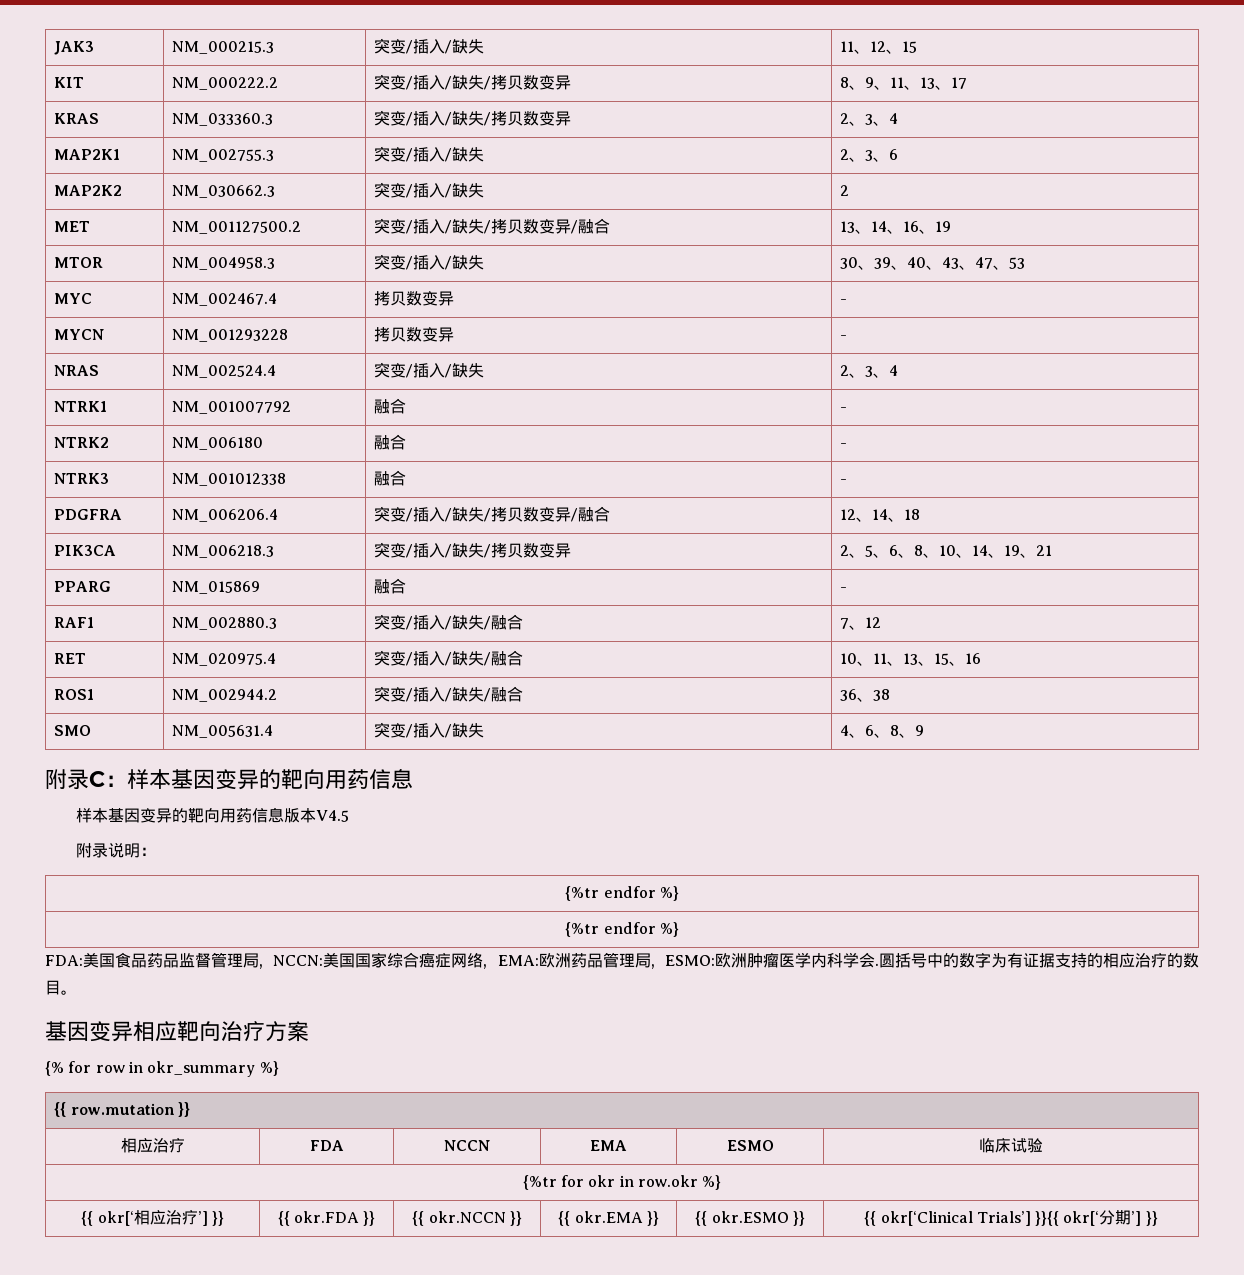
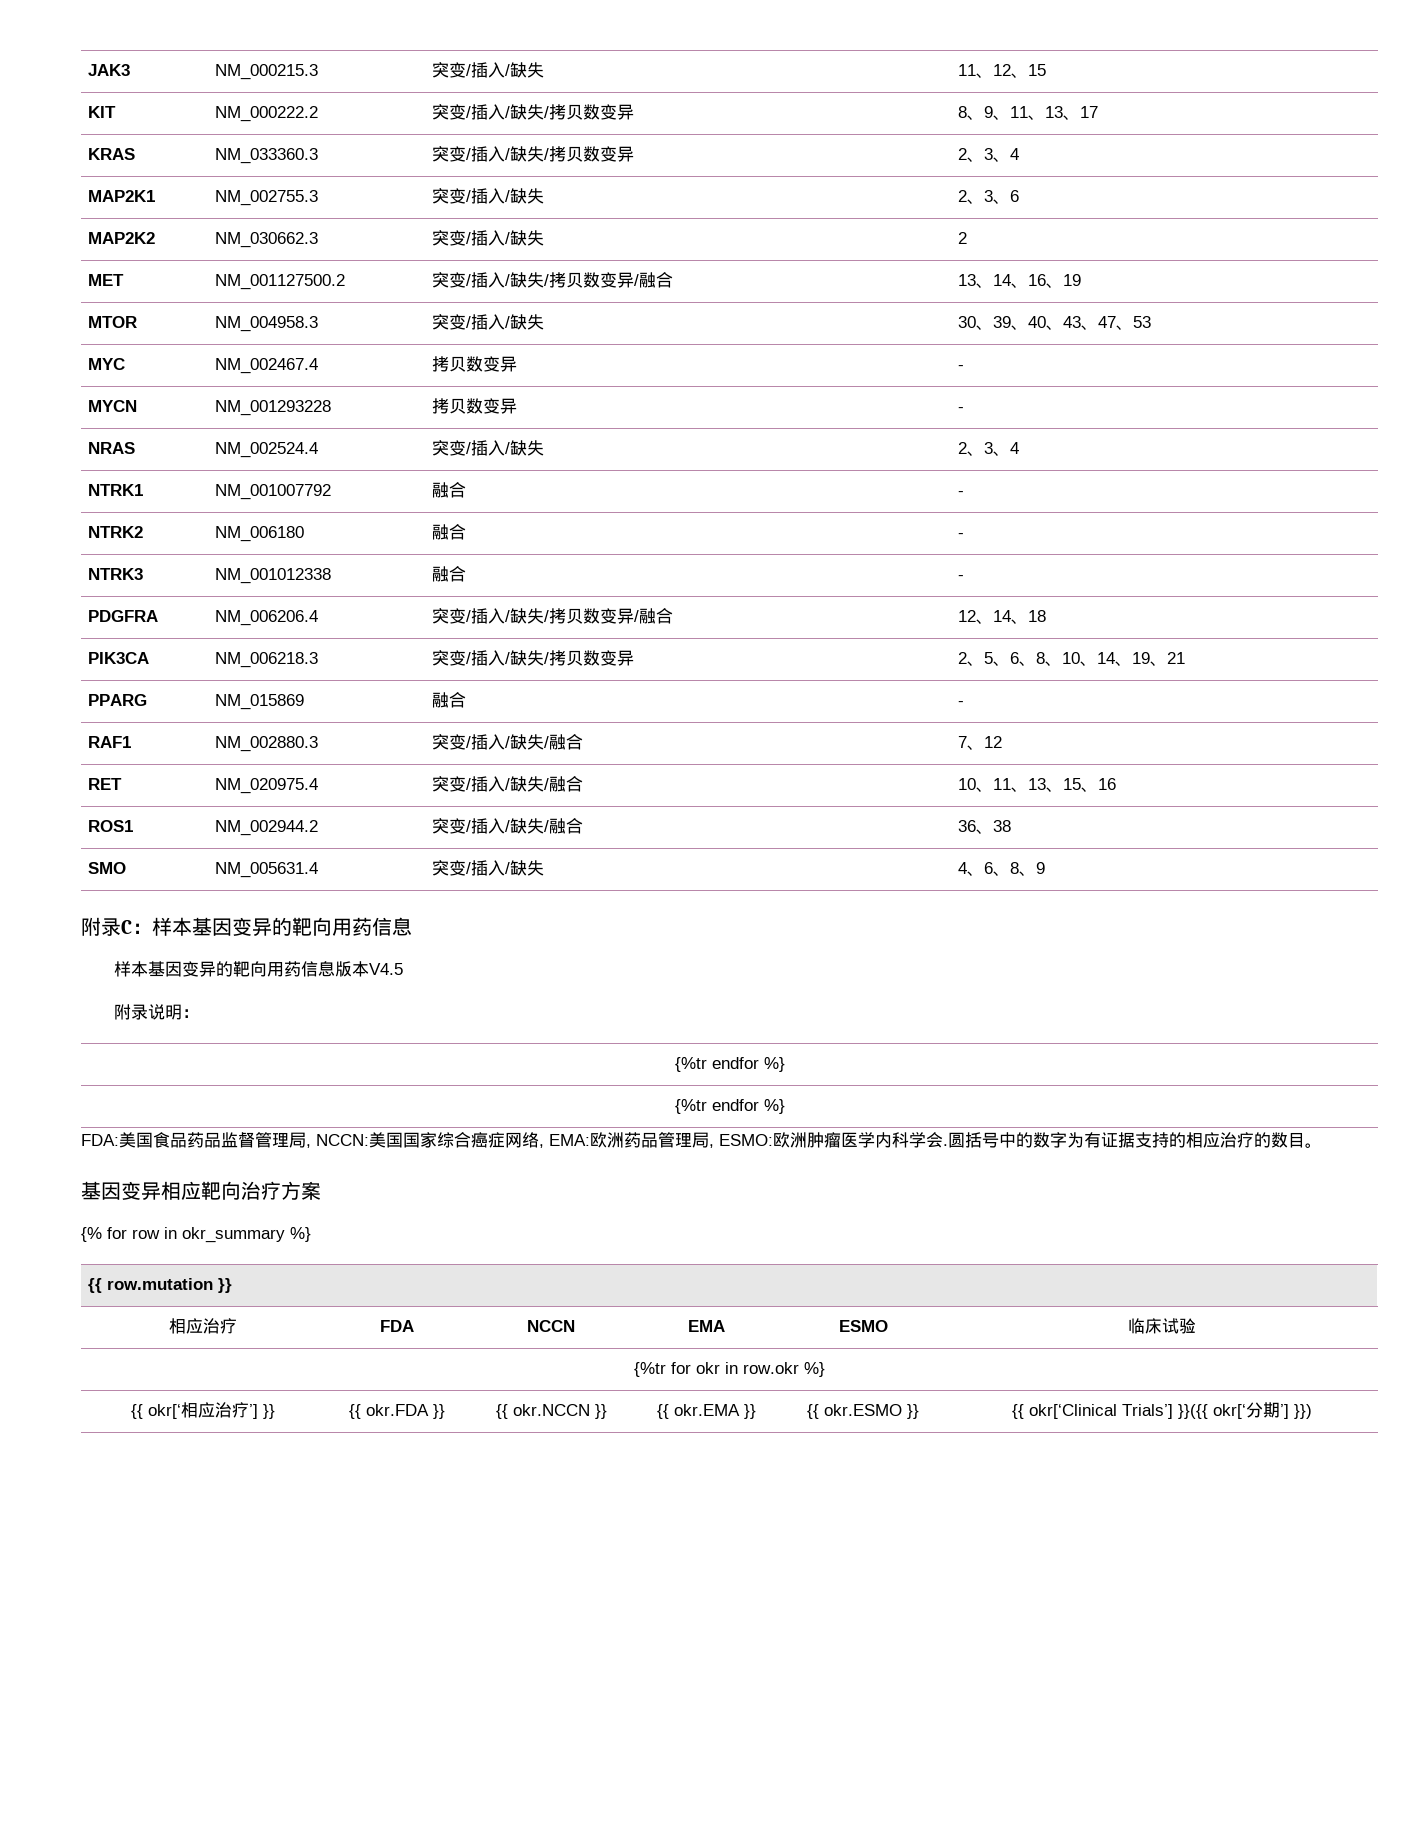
- {{ okr[‘相应治疗’] }} | {{ okr.FDA }} | {{ okr.NCCN }} | {{ okr.EMA }} | {{ okr.ESMO }} | {{ okr[‘Clinical Trials’] }}{{ okr[‘分期’] }}
+ {{ okr[‘相应治疗’] }} | {{ okr.FDA }} | {{ okr.NCCN }} | {{ okr.EMA }} | {{ okr.ESMO }} | {{ okr[‘Clinical Trials’] }}({{ okr[‘分期’] }})

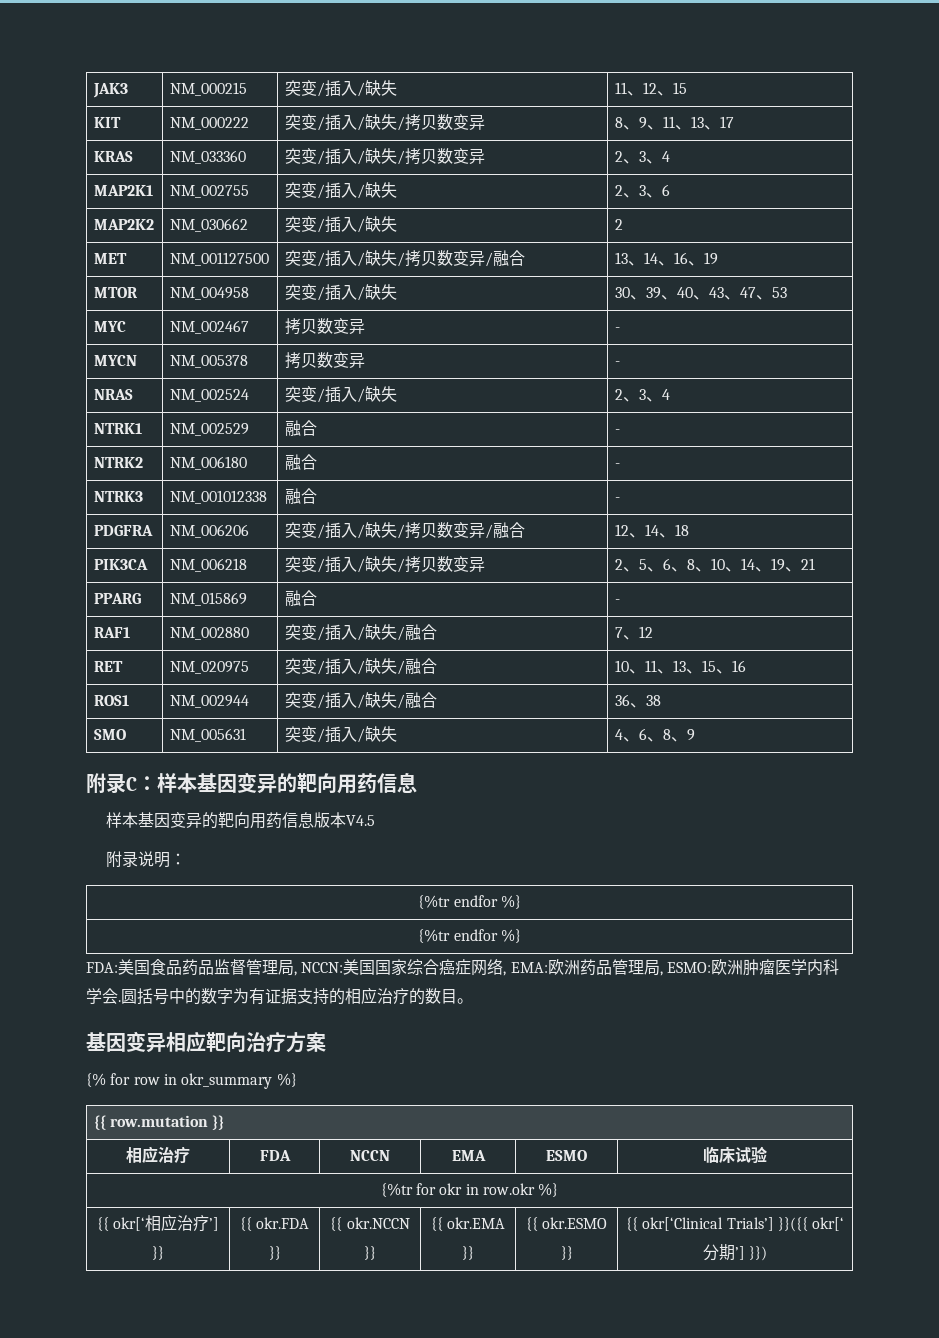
- JAK3 | NM_000215.3 | 突变/插入/缺失 | 11、12、15
+ JAK3 | NM_000215 | 突变/插入/缺失 | 11、12、15
- KIT | NM_000222.2 | 突变/插入/缺失/拷贝数变异 | 8、9、11、13、17
+ KIT | NM_000222 | 突变/插入/缺失/拷贝数变异 | 8、9、11、13、17
- KRAS | NM_033360.3 | 突变/插入/缺失/拷贝数变异 | 2、3、4
+ KRAS | NM_033360 | 突变/插入/缺失/拷贝数变异 | 2、3、4
- MAP2K1 | NM_002755.3 | 突变/插入/缺失 | 2、3、6
+ MAP2K1 | NM_002755 | 突变/插入/缺失 | 2、3、6
- MAP2K2 | NM_030662.3 | 突变/插入/缺失 | 2
+ MAP2K2 | NM_030662 | 突变/插入/缺失 | 2
- MET | NM_001127500.2 | 突变/插入/缺失/拷贝数变异/融合 | 13、14、16、19
+ MET | NM_001127500 | 突变/插入/缺失/拷贝数变异/融合 | 13、14、16、19
- MTOR | NM_004958.3 | 突变/插入/缺失 | 30、39、40、43、47、53
+ MTOR | NM_004958 | 突变/插入/缺失 | 30、39、40、43、47、53
- MYC | NM_002467.4 | 拷贝数变异 | -
+ MYC | NM_002467 | 拷贝数变异 | -
- MYCN | NM_001293228 | 拷贝数变异 | -
+ MYCN | NM_005378 | 拷贝数变异 | -
- NRAS | NM_002524.4 | 突变/插入/缺失 | 2、3、4
+ NRAS | NM_002524 | 突变/插入/缺失 | 2、3、4
- NTRK1 | NM_001007792 | 融合 | -
+ NTRK1 | NM_002529 | 融合 | -
- PDGFRA | NM_006206.4 | 突变/插入/缺失/拷贝数变异/融合 | 12、14、18
+ PDGFRA | NM_006206 | 突变/插入/缺失/拷贝数变异/融合 | 12、14、18
- PIK3CA | NM_006218.3 | 突变/插入/缺失/拷贝数变异 | 2、5、6、8、10、14、19、21
+ PIK3CA | NM_006218 | 突变/插入/缺失/拷贝数变异 | 2、5、6、8、10、14、19、21
- RAF1 | NM_002880.3 | 突变/插入/缺失/融合 | 7、12
+ RAF1 | NM_002880 | 突变/插入/缺失/融合 | 7、12
- RET | NM_020975.4 | 突变/插入/缺失/融合 | 10、11、13、15、16
+ RET | NM_020975 | 突变/插入/缺失/融合 | 10、11、13、15、16
- ROS1 | NM_002944.2 | 突变/插入/缺失/融合 | 36、38
+ ROS1 | NM_002944 | 突变/插入/缺失/融合 | 36、38
- SMO | NM_005631.4 | 突变/插入/缺失 | 4、6、8、9
+ SMO | NM_005631 | 突变/插入/缺失 | 4、6、8、9

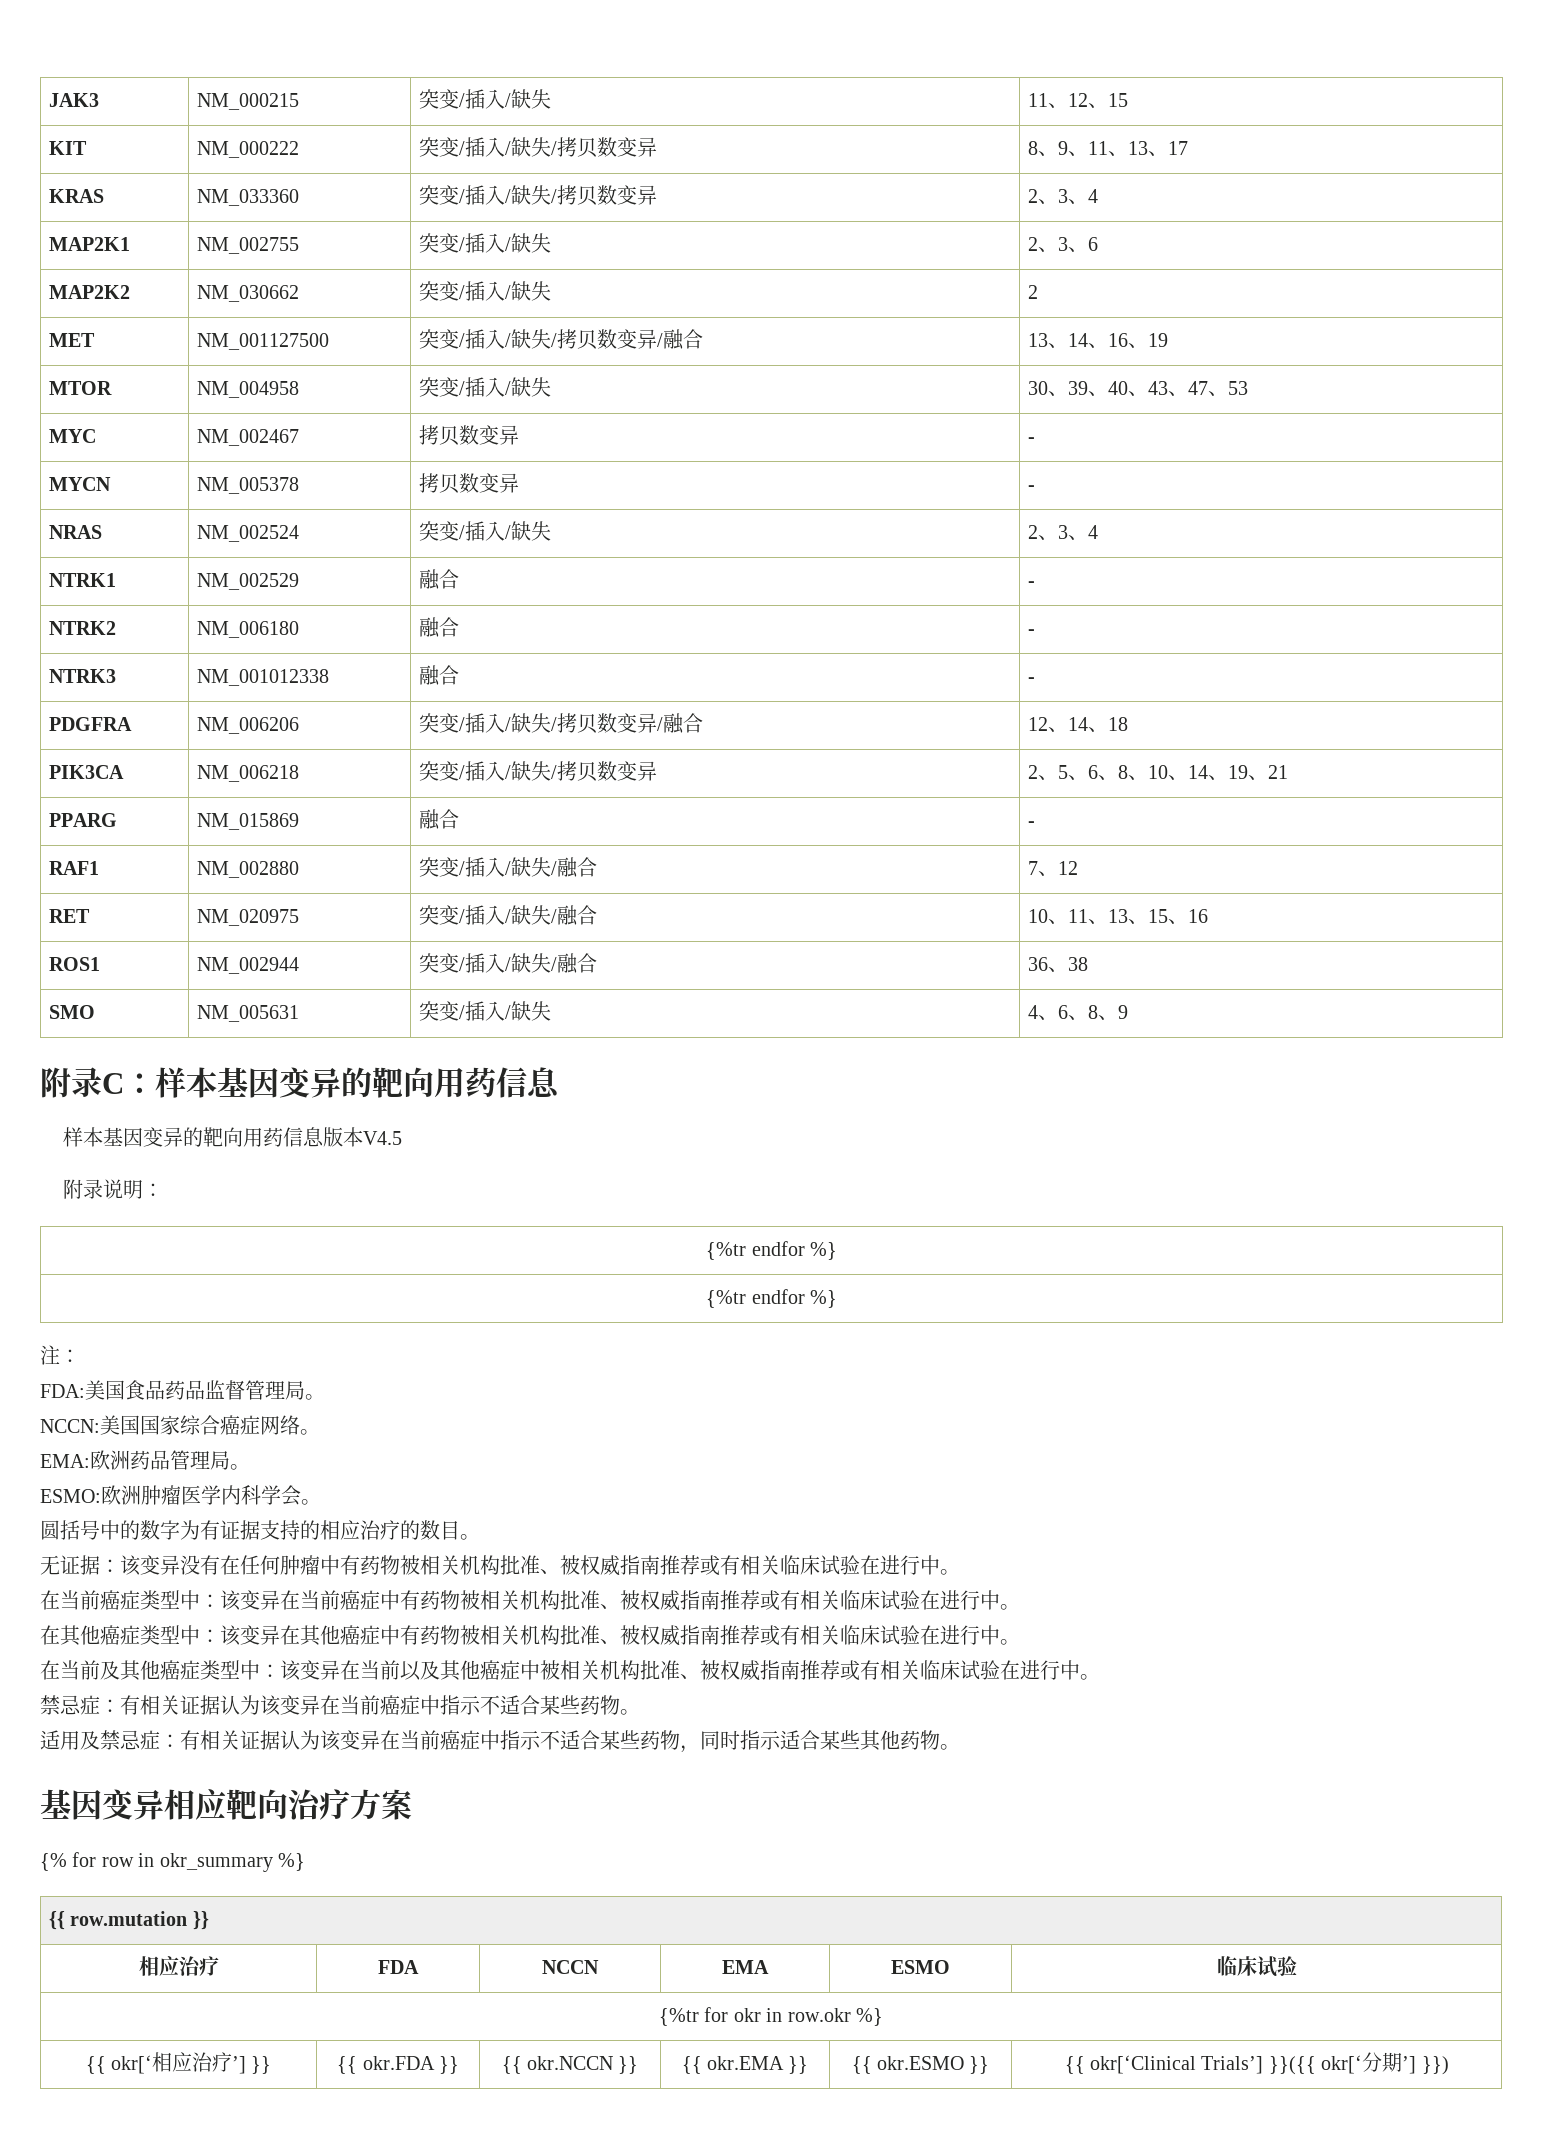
+ 注：
- FDA:美国食品药品监督管理局, NCCN:美国国家综合癌症网络, EMA:欧洲药品管理局, ESMO:欧洲肿瘤医学内科学会.圆括号中的数字为有证据支持的相应治疗的数目。
+ FDA:美国食品药品监督管理局。
+ NCCN:美国国家综合癌症网络。
+ EMA:欧洲药品管理局。
+ ESMO:欧洲肿瘤医学内科学会。
+ 圆括号中的数字为有证据支持的相应治疗的数目。
+ 无证据：该变异没有在任何肿瘤中有药物被相关机构批准、被权威指南推荐或有相关临床试验在进行中。
+ 在当前癌症类型中：该变异在当前癌症中有药物被相关机构批准、被权威指南推荐或有相关临床试验在进行中。
+ 在其他癌症类型中：该变异在其他癌症中有药物被相关机构批准、被权威指南推荐或有相关临床试验在进行中。
+ 在当前及其他癌症类型中：该变异在当前以及其他癌症中被相关机构批准、被权威指南推荐或有相关临床试验在进行中。
+ 禁忌症：有相关证据认为该变异在当前癌症中指示不适合某些药物。
+ 适用及禁忌症：有相关证据认为该变异在当前癌症中指示不适合某些药物，同时指示适合某些其他药物。

